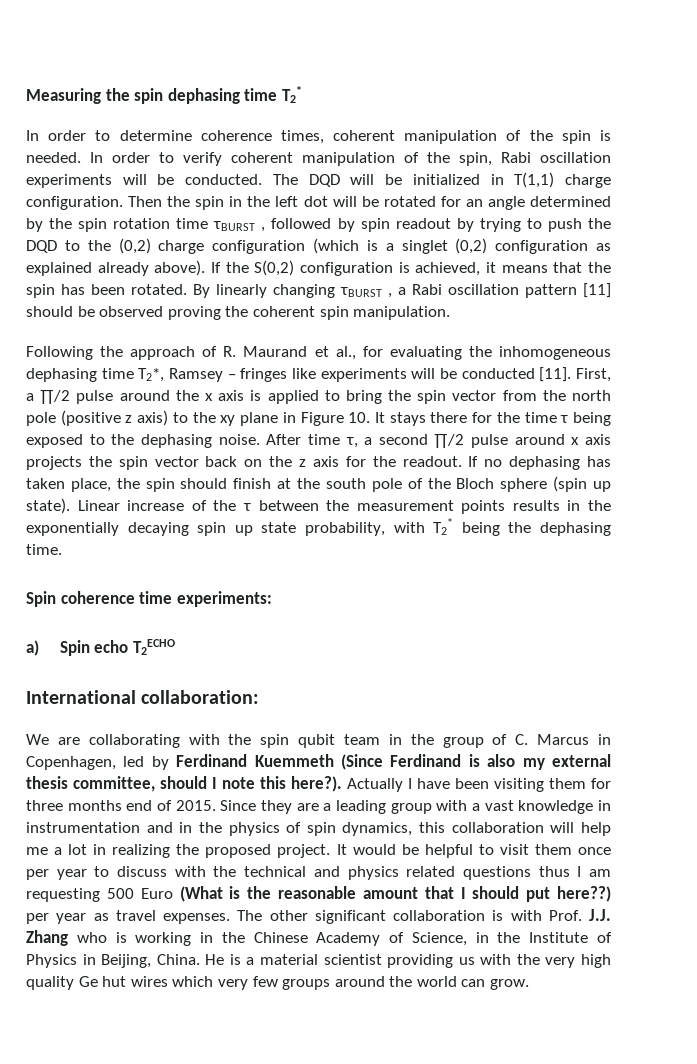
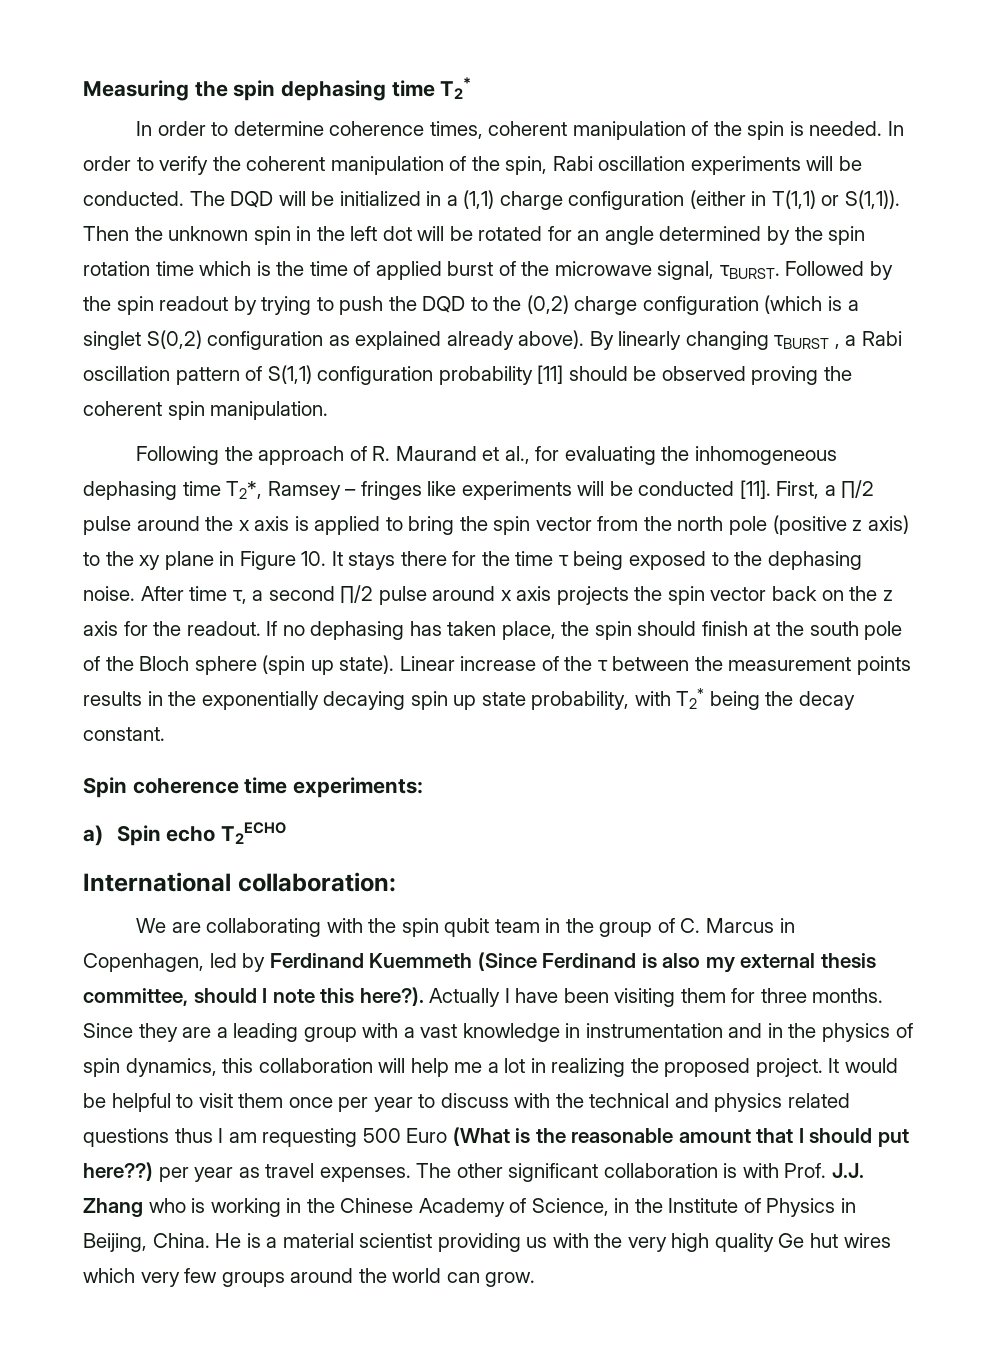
- In order to verify coherent manipulation of the spin, Rabi oscillation experiments will be conducted.
+ In order to verify the coherent manipulation of the spin, Rabi oscillation experiments will be conducted.
- The DQD will be initialized in T(1,1) charge configuration.
+ The DQD will be initialized in a (1,1) charge configuration (either in T(1,1) or S(1,1)).
- Then the spin in the left dot will be rotated for an angle determined by the spin rotation time τBURST , followed by spin readout by trying to push the DQD to the (0,2) charge configuration (which is a singlet (0,2) configuration as explained already above).
+ Then the unknown spin in the left dot will be rotated for an angle determined by the spin rotation time which is the time of applied burst of the microwave signal, τBURST. Followed by the spin readout by trying to push the DQD to the (0,2) charge configuration (which is a singlet S(0,2) configuration as explained already above).
- If the S(0,2) configuration is achieved, it means that the spin has been rotated.
- By linearly changing τBURST , a Rabi oscillation pattern [11] should be observed proving the coherent spin manipulation.
+ By linearly changing τBURST , a Rabi oscillation pattern of S(1,1) configuration probability [11] should be observed proving the coherent spin manipulation.
- Linear increase of the τ between the measurement points results in the exponentially decaying spin up state probability, with T2* being the dephasing time.
+ Linear increase of the τ between the measurement points results in the exponentially decaying spin up state probability, with T2* being the decay constant.
- Actually I have been visiting them for three months end of 2015.
+ Actually I have been visiting them for three months.

